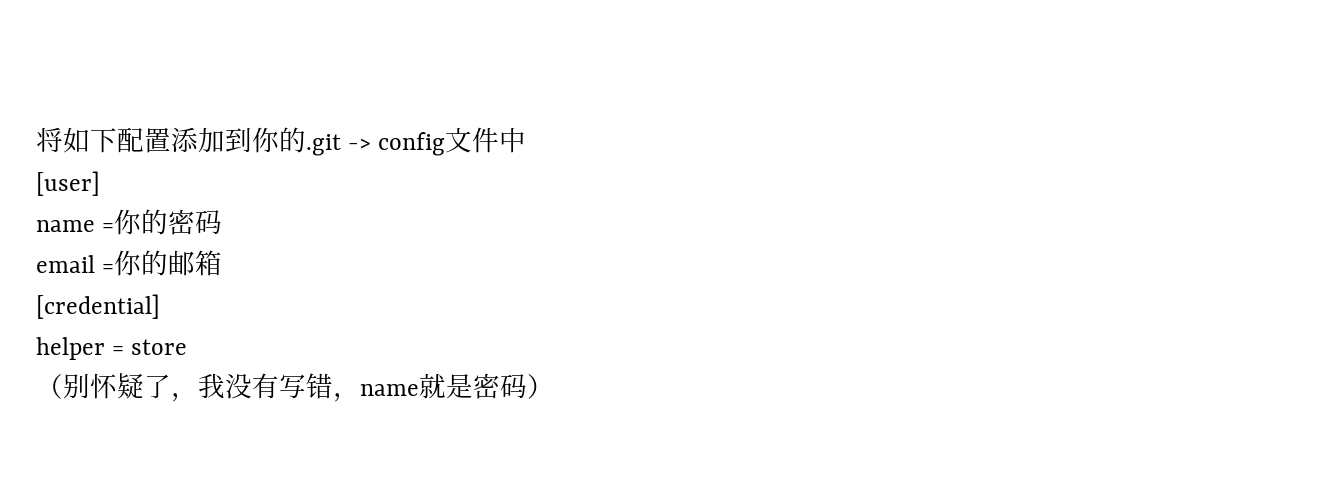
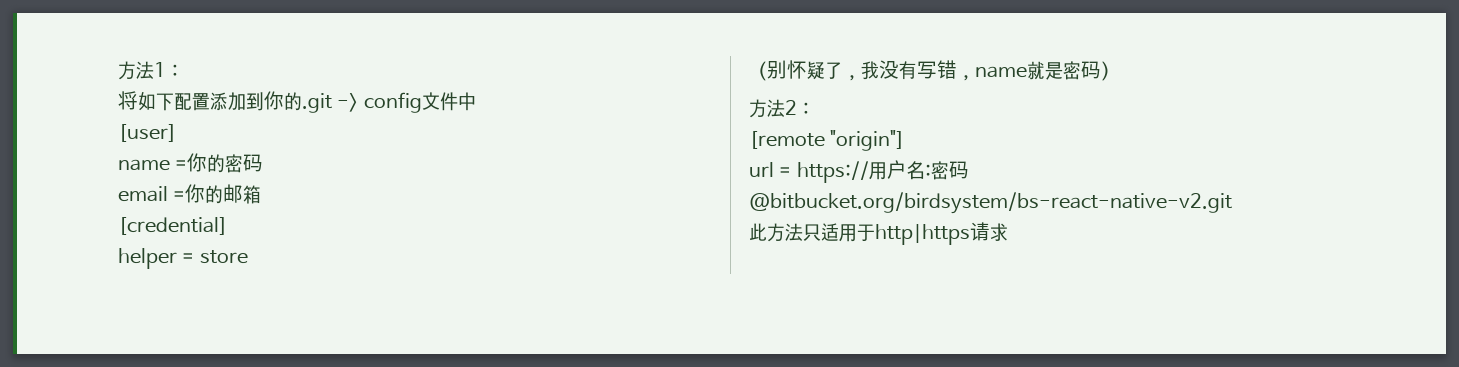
+ 方法1：
+ 方法2：
+ [remote "origin"]
+ url = https://用户名:密码@bitbucket.org/birdsystem/bs-react-native-v2.git
+ 此方法只适用于http|https请求

